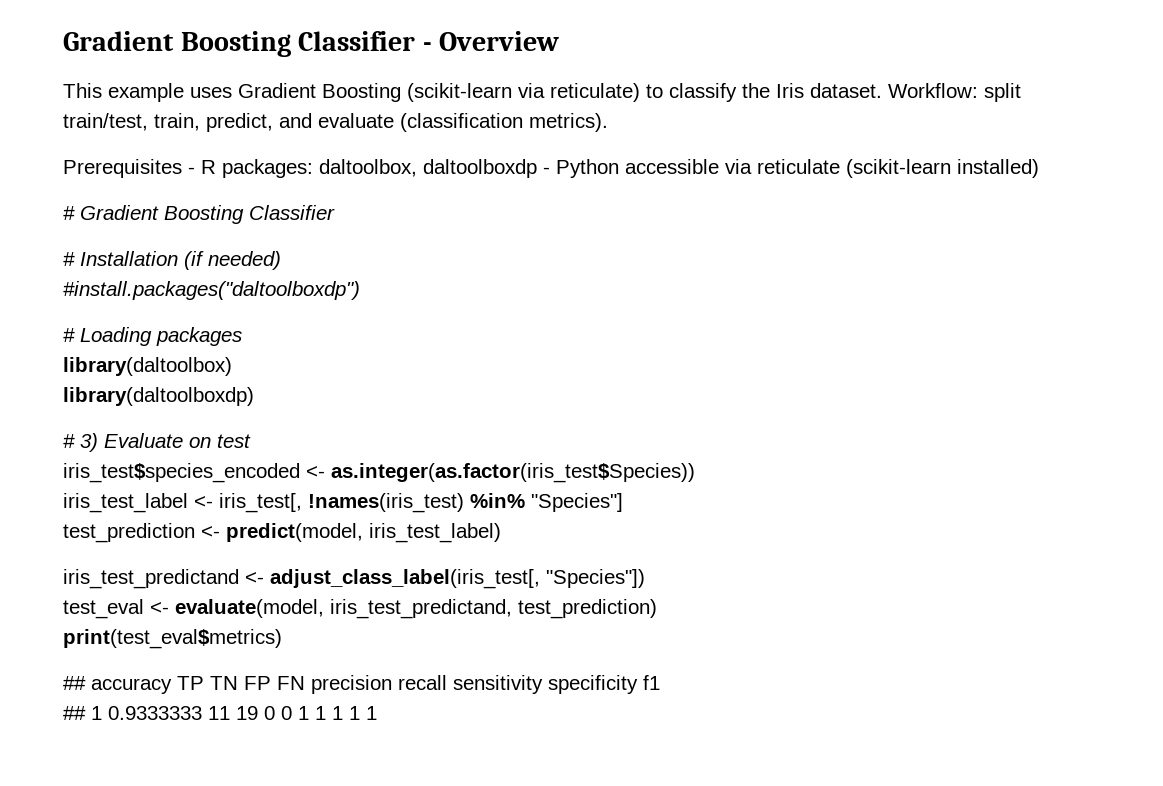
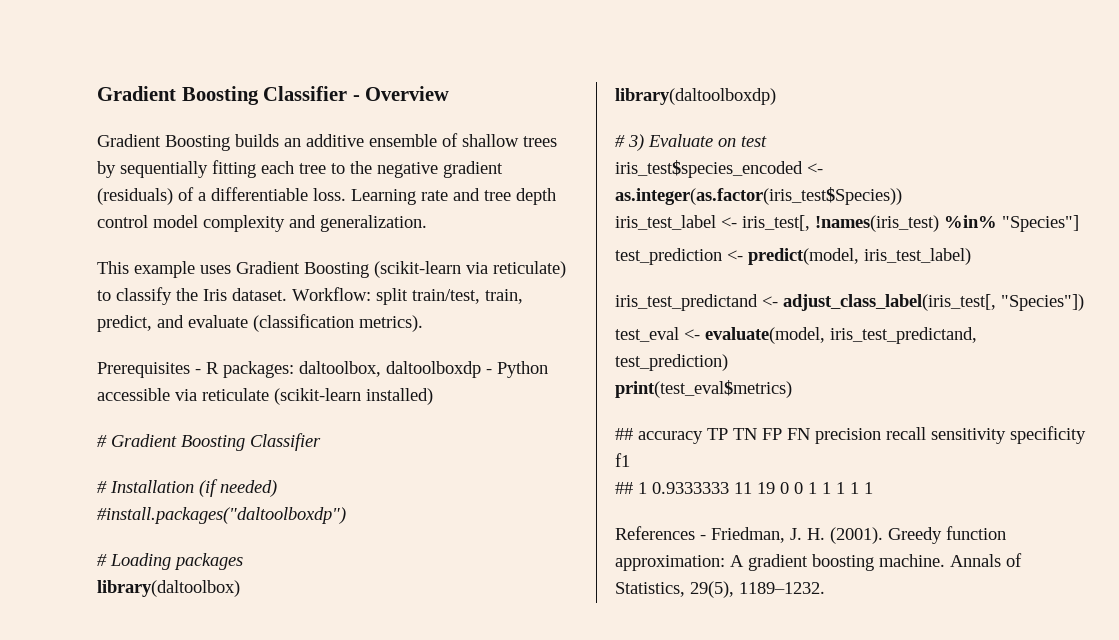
+ Gradient Boosting builds an additive ensemble of shallow trees by sequentially fitting each tree to the negative gradient (residuals) of a differentiable loss. Learning rate and tree depth control model complexity and generalization.
+ References - Friedman, J. H. (2001). Greedy function approximation: A gradient boosting machine. Annals of Statistics, 29(5), 1189–1232.

